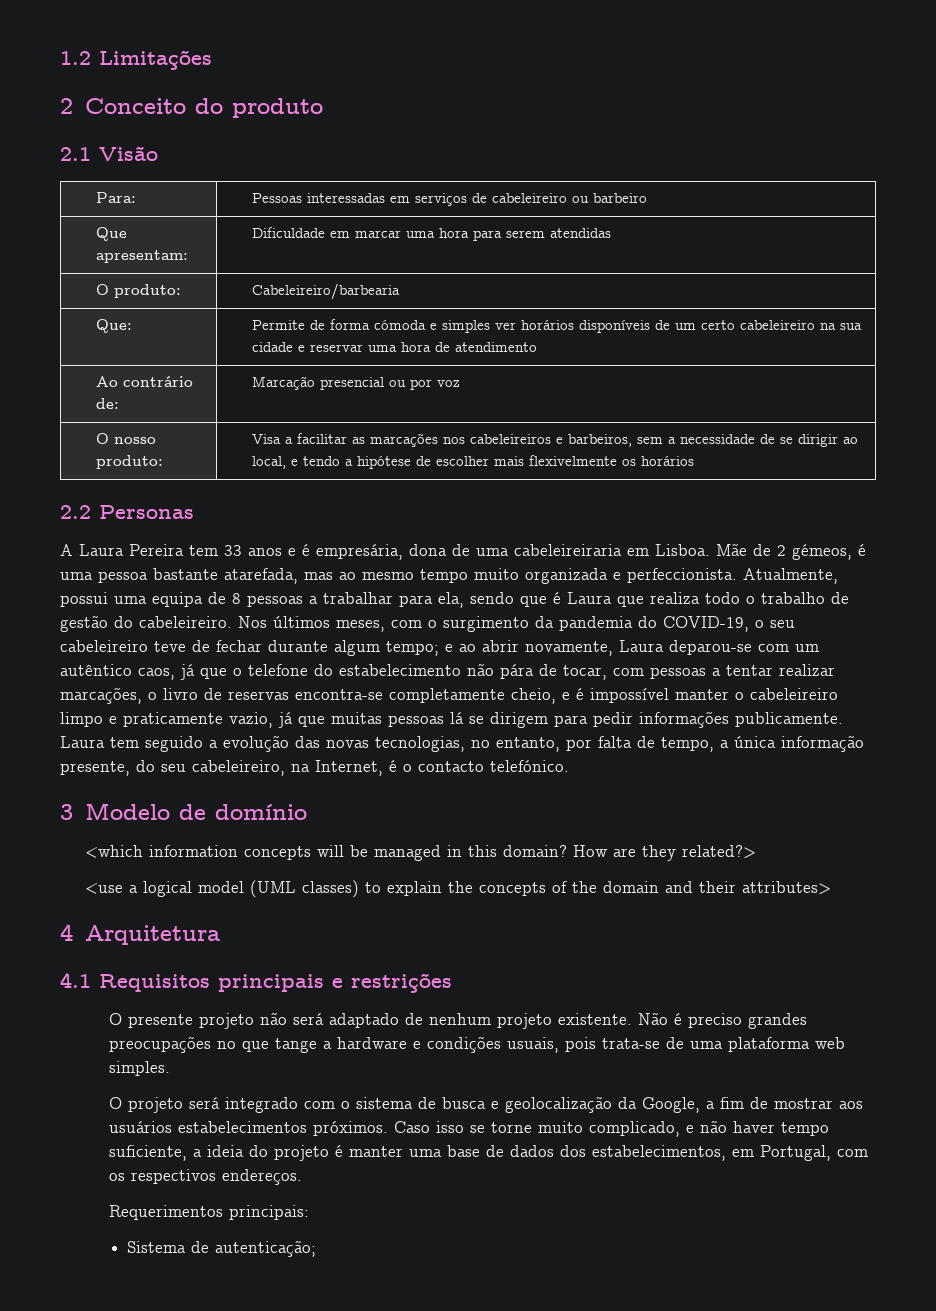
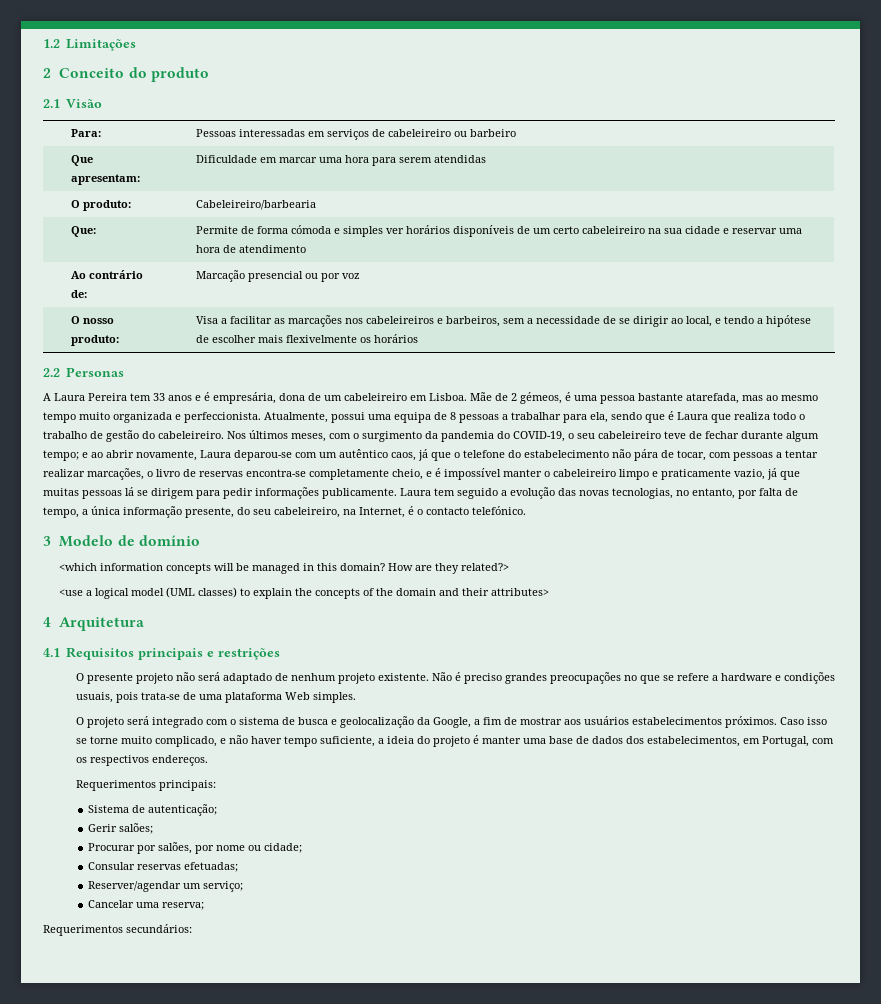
- A Laura Pereira tem 33 anos e é empresária, dona de uma cabeleireiraria em Lisboa.
+ A Laura Pereira tem 33 anos e é empresária, dona de um cabeleireiro em Lisboa.
- Não é preciso grandes preocupações no que tange a hardware e condições usuais, pois trata-se de uma plataforma web simples.
+ Não é preciso grandes preocupações no que se refere a hardware e condições usuais, pois trata-se de uma plataforma Web simples.
+ Gerir salões;
+ Procurar por salões, por nome ou cidade;
+ Consular reservas efetuadas;
+ Reserver/agendar um serviço;
+ Cancelar uma reserva;
+ Requerimentos secundários:

